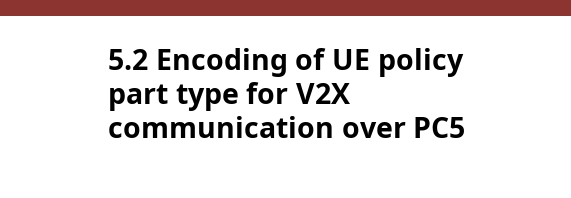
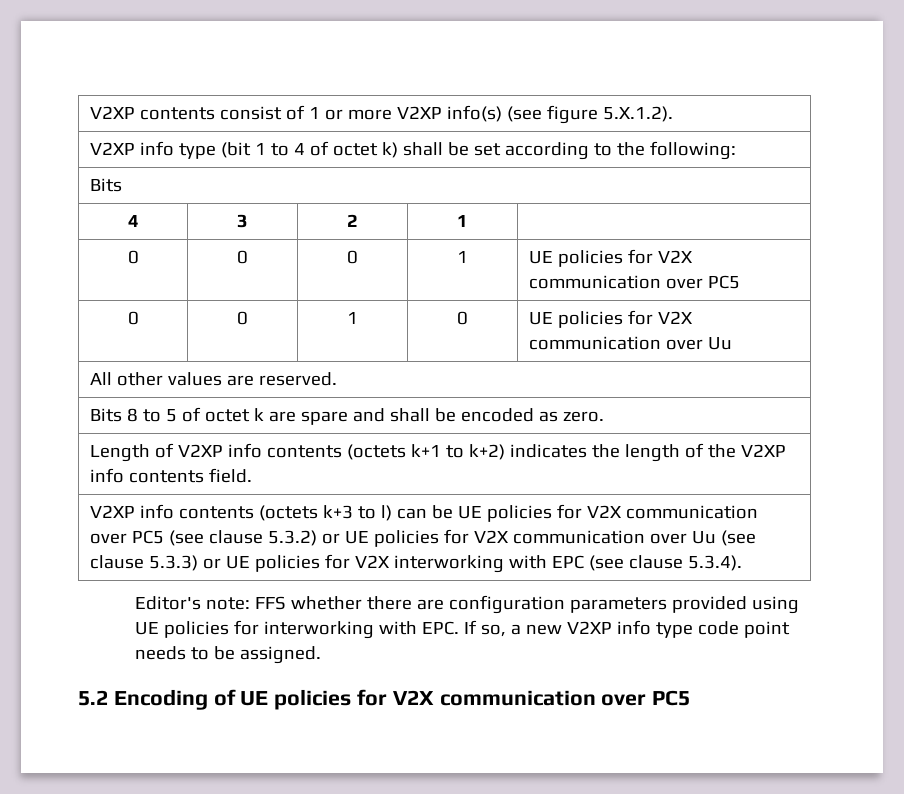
- 5.2 Encoding of UE policy part type for V2X communication over PC5
+ V2XP contents consist of 1 or more V2XP info(s) (see figure 5.X.1.2).
+ V2XP info type (bit 1 to 4 of octet k) shall be set according to the following:
+ Bits
+ 4 | 3 | 2 | 1 |
+ 0 | 0 | 0 | 1 | UE policies for V2X communication over PC5
+ 0 | 0 | 1 | 0 | UE policies for V2X communication over Uu
+ All other values are reserved.
+ Bits 8 to 5 of octet k are spare and shall be encoded as zero.
+ Length of V2XP info contents (octets k+1 to k+2) indicates the length of the V2XP info contents field.
+ V2XP info contents (octets k+3 to l) can be UE policies for V2X communication over PC5 (see clause 5.3.2) or UE policies for V2X communication over Uu (see clause 5.3.3) or UE policies for V2X interworking with EPC (see clause 5.3.4).
+ Editor's note: FFS whether there are configuration parameters provided using UE policies for interworking with EPC. If so, a new V2XP info type code point needs to be assigned.
+ 5.2 Encoding of UE policies for V2X communication over PC5

